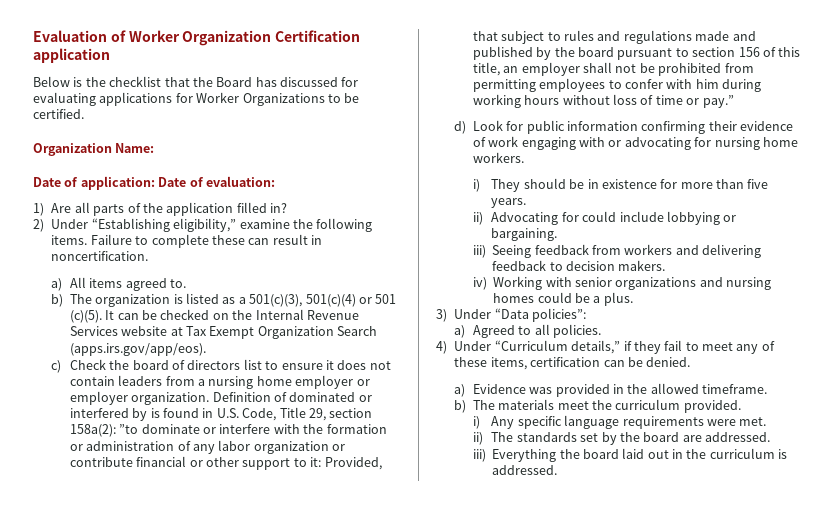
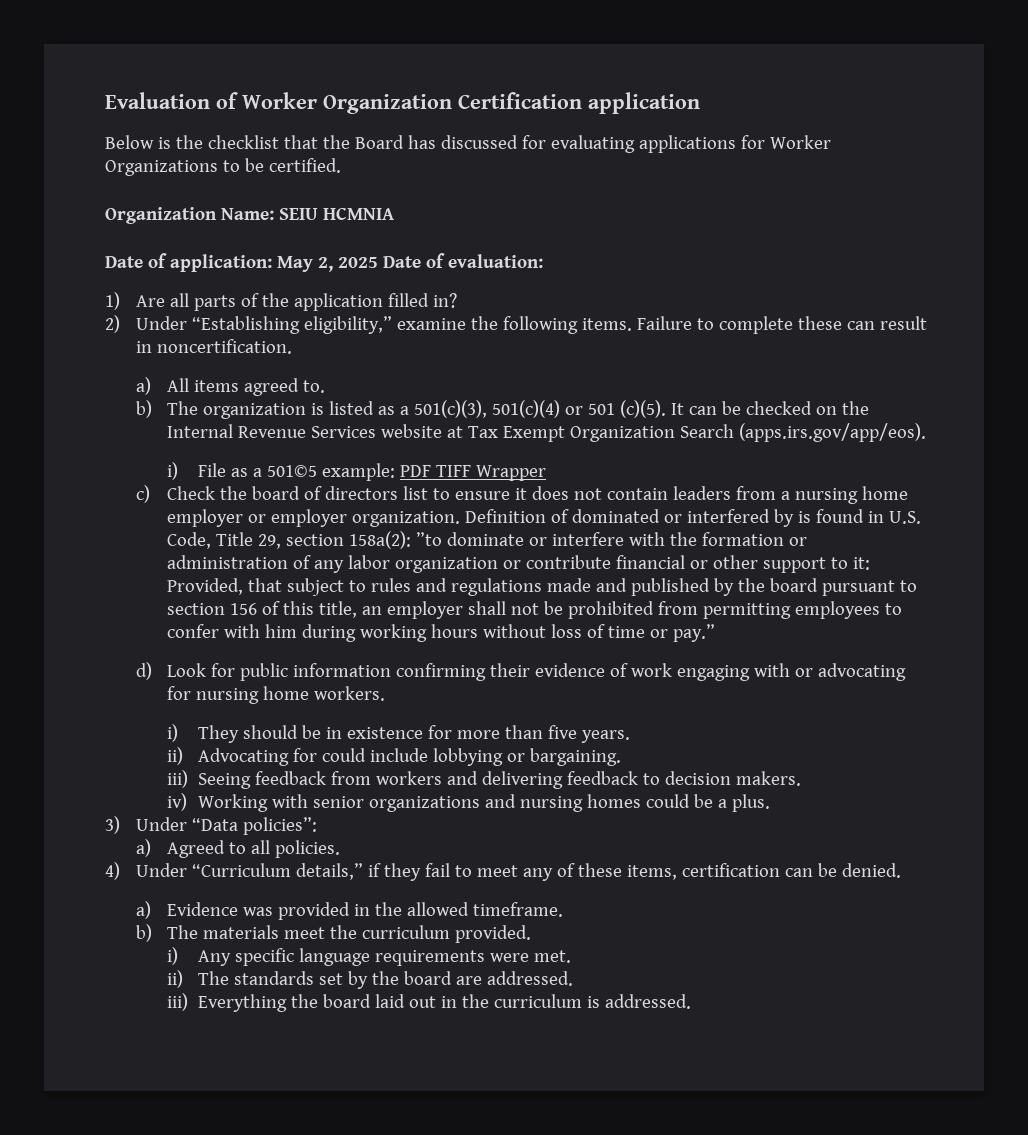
- Organization Name:
+ Organization Name: SEIU HCMNIA
- Date of application: Date of evaluation:
+ Date of application: May 2, 2025 Date of evaluation:
+ i) File as a 501©5 example: PDF TIFF Wrapper

